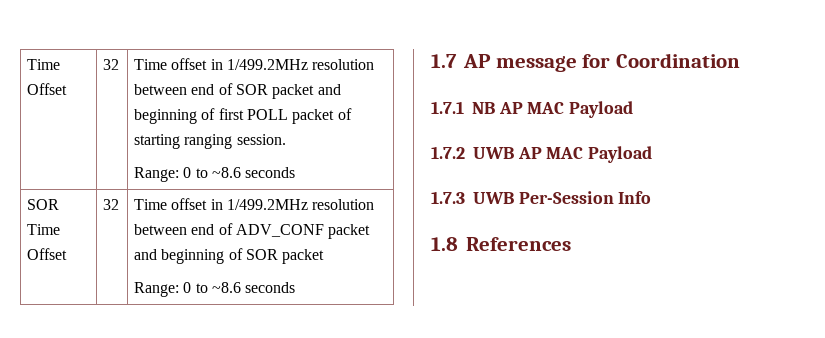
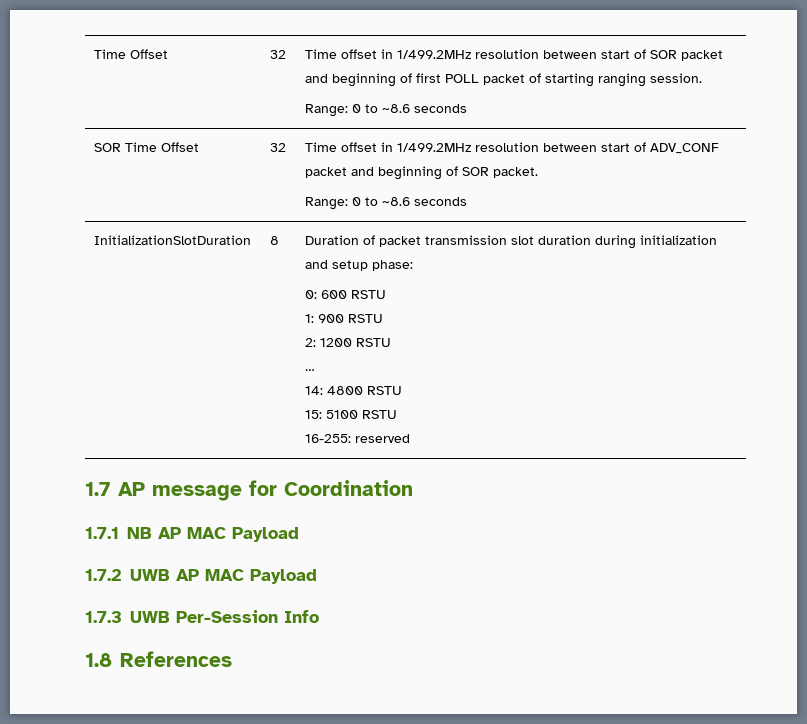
- Time Offset | 32 | Time offset in 1/499.2MHz resolution between end of SOR packet and beginning of first POLL packet of starting ranging session.
+ Time Offset | 32 | Time offset in 1/499.2MHz resolution between start of SOR packet and beginning of first POLL packet of starting ranging session.
- SOR Time Offset | 32 | Time offset in 1/499.2MHz resolution between end of ADV_CONF packet and beginning of SOR packet
+ SOR Time Offset | 32 | Time offset in 1/499.2MHz resolution between start of ADV_CONF packet and beginning of SOR packet.
  Range: 0 to ~8.6 seconds
+ InitializationSlotDuration | 8 | Duration of packet transmission slot duration during initialization and setup phase:
+ 0: 600 RSTU
+ 1: 900 RSTU
+ 2: 1200 RSTU
+ …
+ 14: 4800 RSTU
+ 15: 5100 RSTU
+ 16-255: reserved

